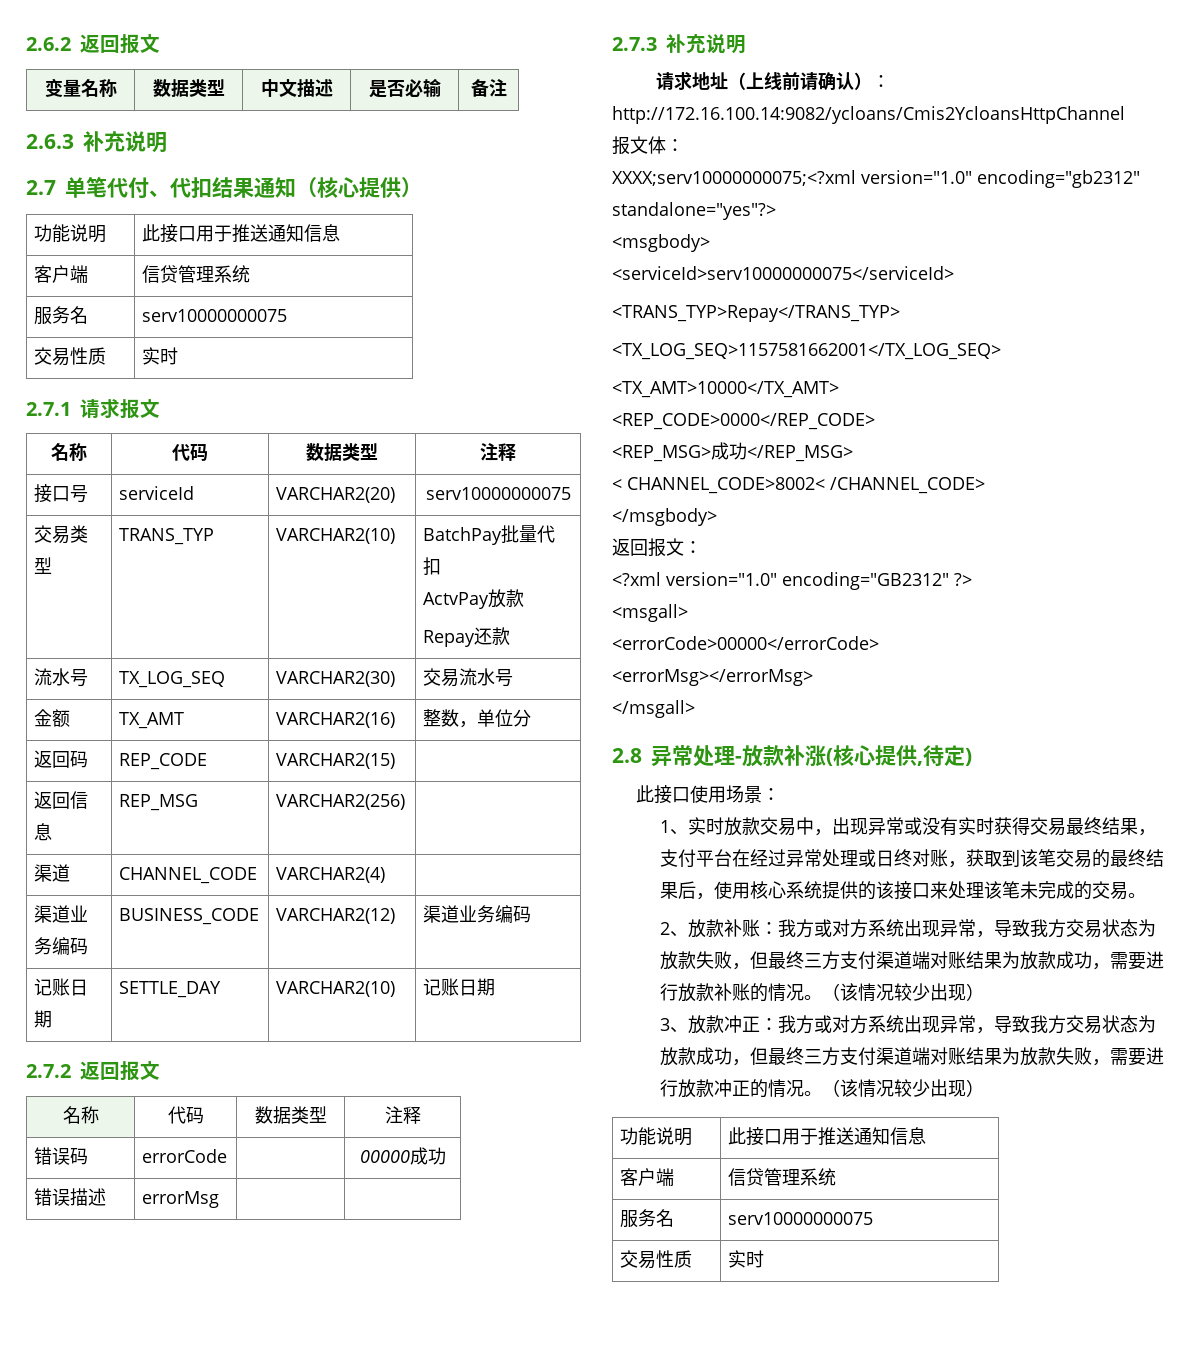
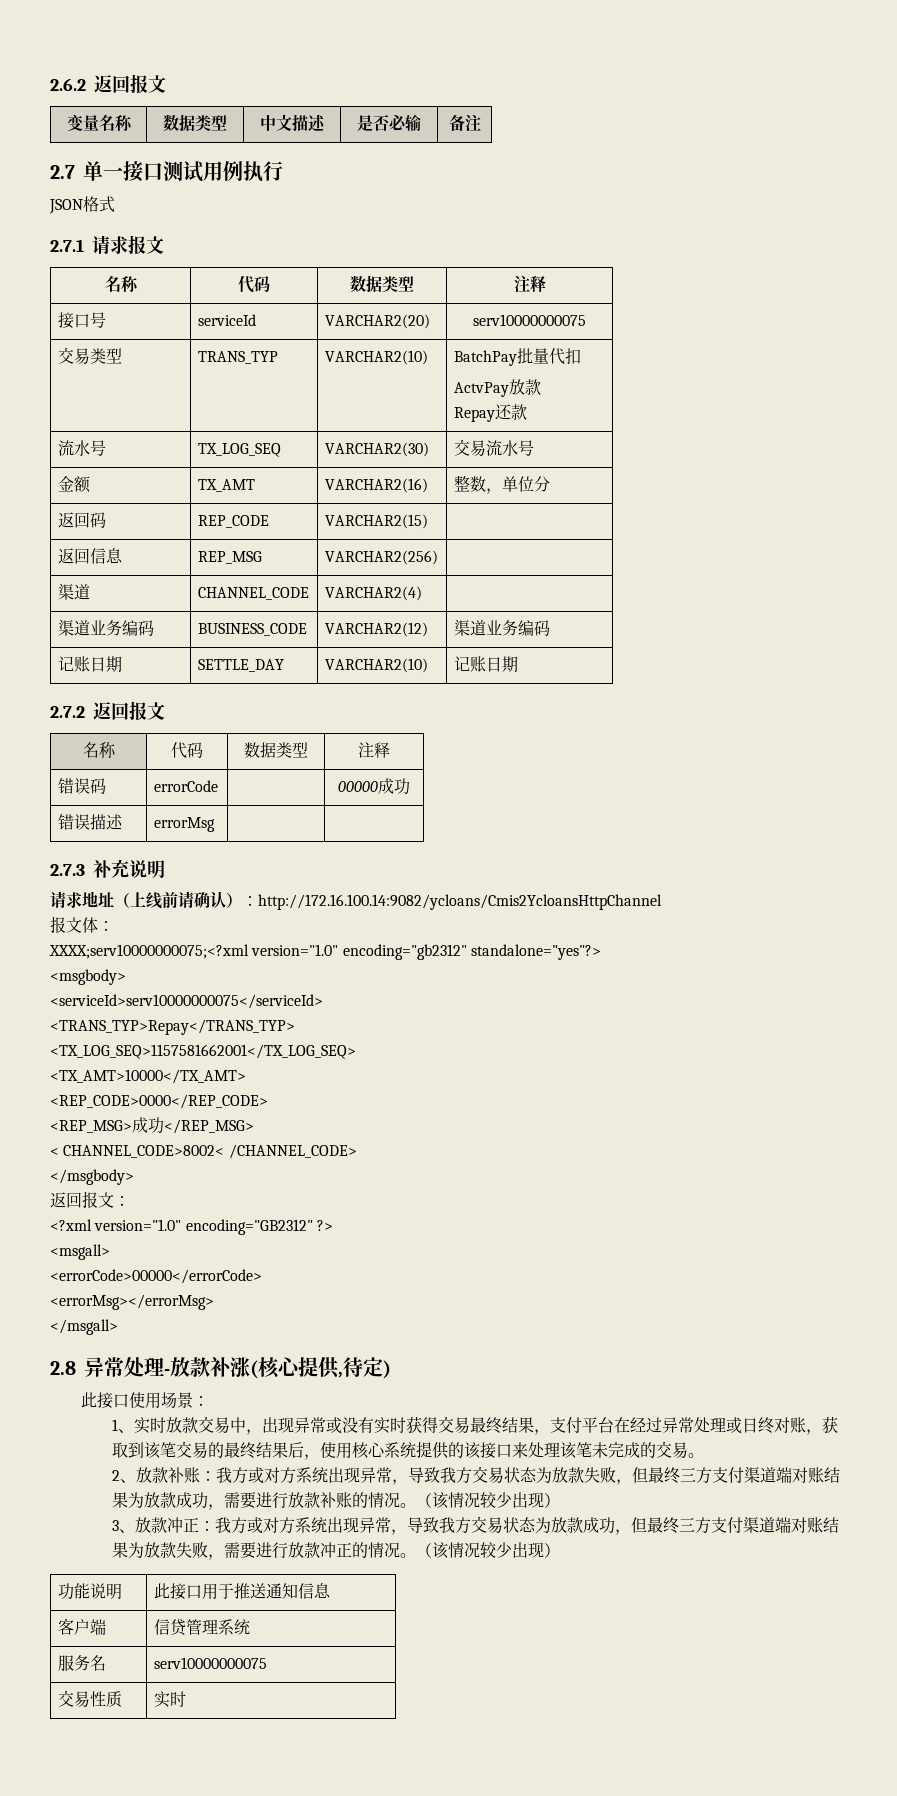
- 2.6.3补充说明
- 2.7单笔代付、代扣结果通知（核心提供）
- 功能说明 | 此接口用于推送通知信息
- 客户端 | 信贷管理系统
- 服务名 | serv10000000075
- 交易性质 | 实时
+ 2.7单一接口测试用例执行
+ JSON格式

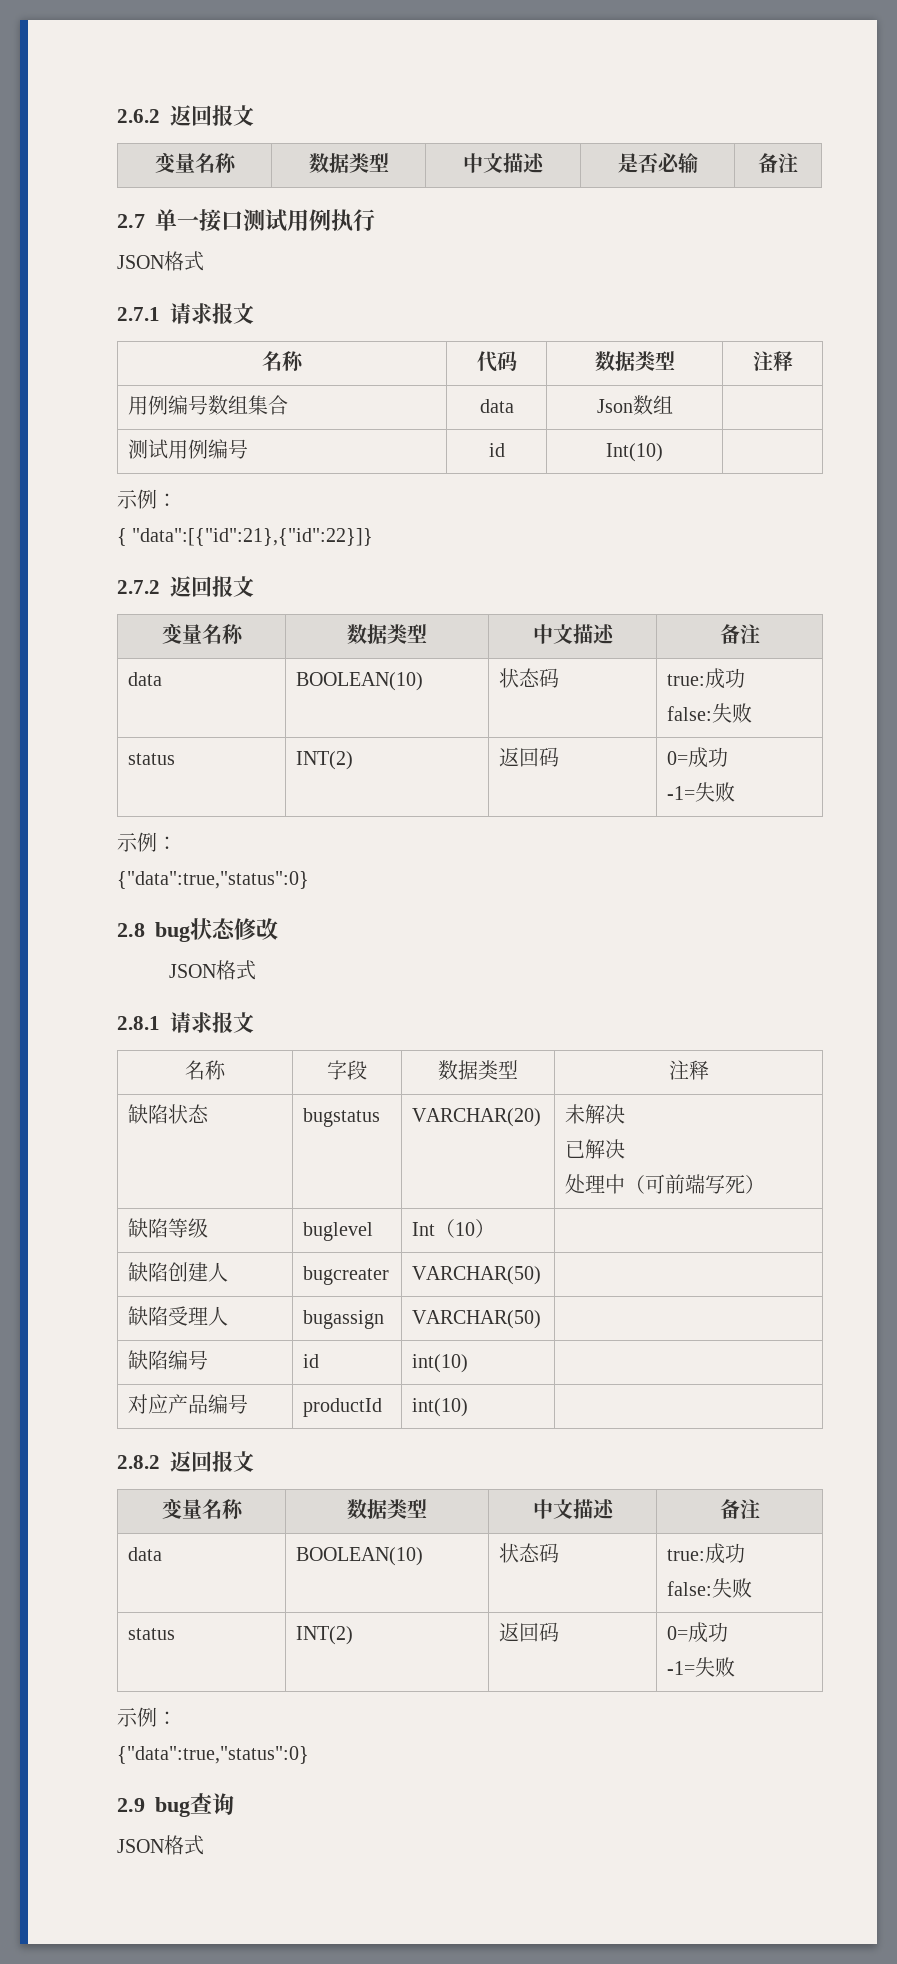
- 接口号 | serviceId | VARCHAR2(20) | serv10000000075
- 交易类型 | TRANS_TYP | VARCHAR2(10) | BatchPay批量代扣
- ActvPay放款
- Repay还款
- 流水号 | TX_LOG_SEQ | VARCHAR2(30) | 交易流水号
- 金额 | TX_AMT | VARCHAR2(16) | 整数，单位分
- 返回码 | REP_CODE | VARCHAR2(15) |
- 返回信息 | REP_MSG | VARCHAR2(256) |
- 渠道 | CHANNEL_CODE | VARCHAR2(4) |
- 渠道业务编码 | BUSINESS_CODE | VARCHAR2(12) | 渠道业务编码
- 记账日期 | SETTLE_DAY | VARCHAR2(10) | 记账日期
+ 用例编号数组集合 | data | Json数组 |
+ 测试用例编号 | id | Int(10) |
+ 示例：
+ { "data":[{"id":21},{"id":22}]}
  2.7.2返回报文
- 名称 | 代码 | 数据类型 | 注释
- 错误码 | errorCode | | 00000成功
- 错误描述 | errorMsg | |
- 2.7.3补充说明
- 请求地址（上线前请确认）：http://172.16.100.14:9082/ycloans/Cmis2YcloansHttpChannel
- 报文体：
- XXXX;serv10000000075;<?xml version="1.0" encoding="gb2312" standalone="yes"?>
- <msgbody>
- <serviceId>serv10000000075</serviceId>
- <TRANS_TYP>Repay</TRANS_TYP>
- <TX_LOG_SEQ>1157581662001</TX_LOG_SEQ>
- <TX_AMT>10000</TX_AMT>
- <REP_CODE>0000</REP_CODE>
- <REP_MSG>成功</REP_MSG>
- < CHANNEL_CODE>8002< /CHANNEL_CODE>
- </msgbody>
- 返回报文：
- <?xml version="1.0" encoding="GB2312" ?>
- <msgall>
- <errorCode>00000</errorCode>
- <errorMsg></errorMsg>
- </msgall>
- 2.8异常处理-放款补涨(核心提供,待定)
- 此接口使用场景：
- 1、实时放款交易中，出现异常或没有实时获得交易最终结果，支付平台在经过异常处理或日终对账，获取到该笔交易的最终结果后，使用核心系统提供的该接口来处理该笔未完成的交易。
- 2、放款补账：我方或对方系统出现异常，导致我方交易状态为放款失败，但最终三方支付渠道端对账结果为放款成功，需要进行放款补账的情况。（该情况较少出现）
- 3、放款冲正：我方或对方系统出现异常，导致我方交易状态为放款成功，但最终三方支付渠道端对账结果为放款失败，需要进行放款冲正的情况。（该情况较少出现）
- 功能说明 | 此接口用于推送通知信息
- 客户端 | 信贷管理系统
- 服务名 | serv10000000075
- 交易性质 | 实时
+ 变量名称 | 数据类型 | 中文描述 | 备注
+ data | BOOLEAN(10) | 状态码 | true:成功
+ false:失败
+ status | INT(2) | 返回码 | 0=成功
+ -1=失败
+ 示例：
+ {"data":true,"status":0}
+ 2.8 bug状态修改
+ JSON格式
+ 2.8.1请求报文
+ 名称 | 字段 | 数据类型 | 注释
+ 缺陷状态 | bugstatus | VARCHAR(20) | 未解决
+ 已解决
+ 处理中（可前端写死）
+ 缺陷等级 | buglevel | Int（10） |
+ 缺陷创建人 | bugcreater | VARCHAR(50) |
+ 缺陷受理人 | bugassign | VARCHAR(50) |
+ 缺陷编号 | id | int(10) |
+ 对应产品编号 | productId | int(10) |
+ 2.8.2返回报文
+ 变量名称 | 数据类型 | 中文描述 | 备注
+ data | BOOLEAN(10) | 状态码 | true:成功
+ false:失败
+ status | INT(2) | 返回码 | 0=成功
+ -1=失败
+ 示例：
+ {"data":true,"status":0}
+ 2.9 bug查询
+ JSON格式

